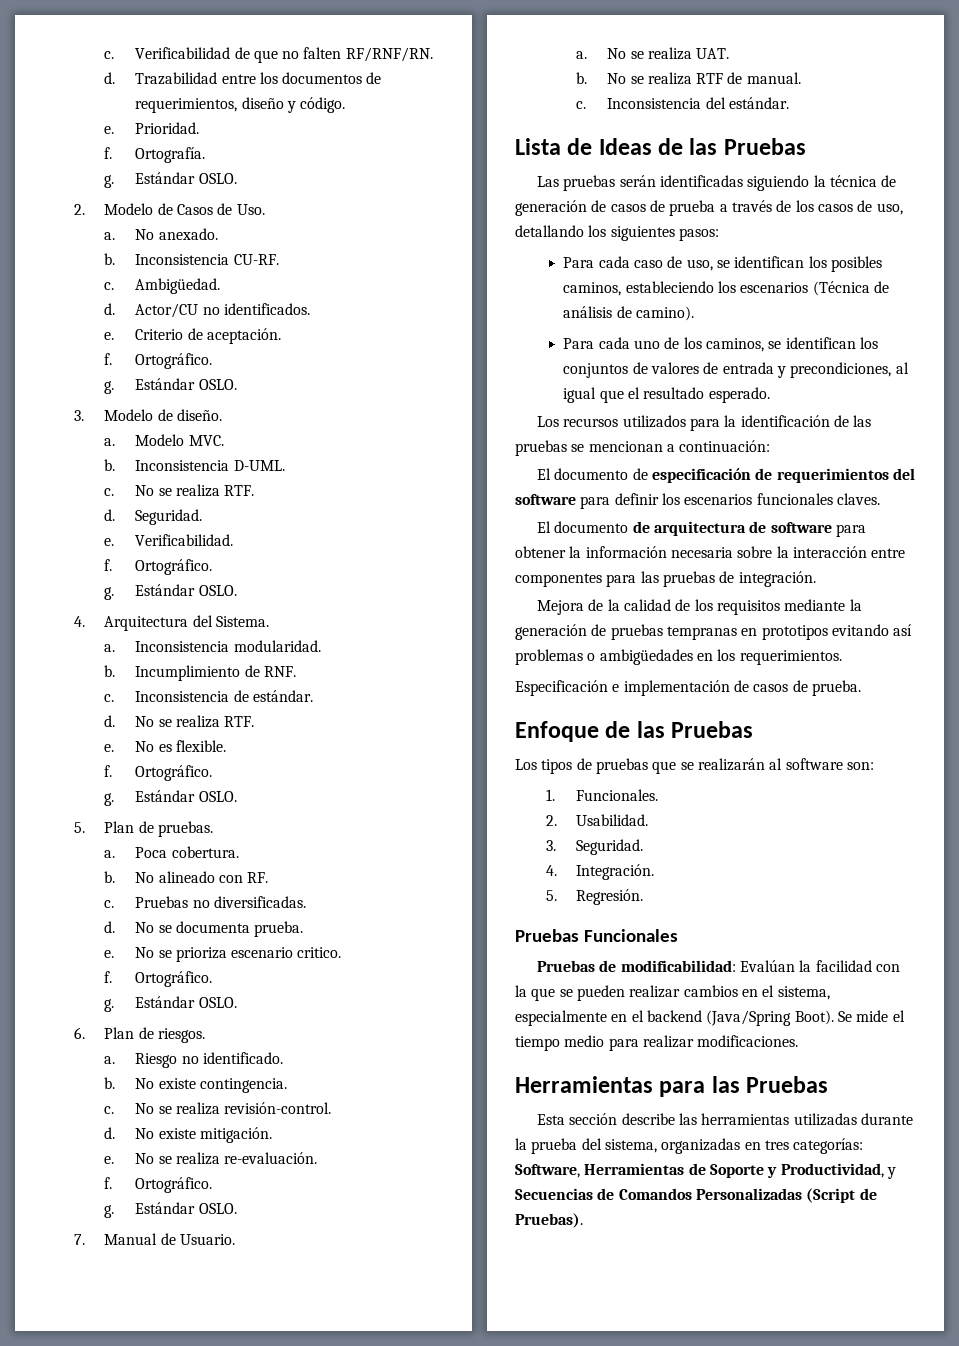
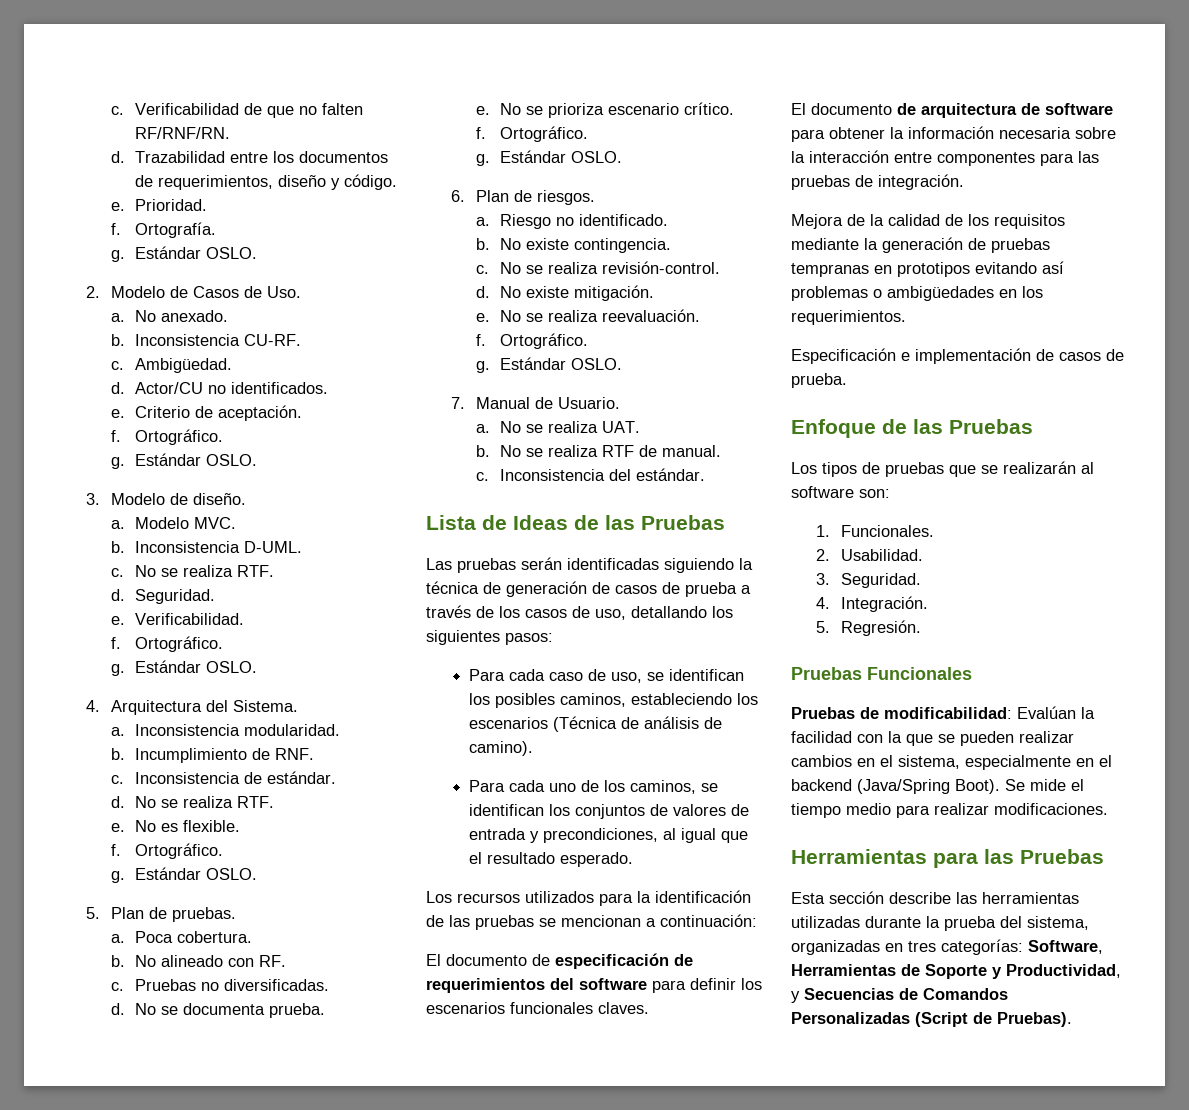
- No se prioriza escenario critico.
+ No se prioriza escenario crítico.
- No se realiza re-evaluación.
+ No se realiza reevaluación.

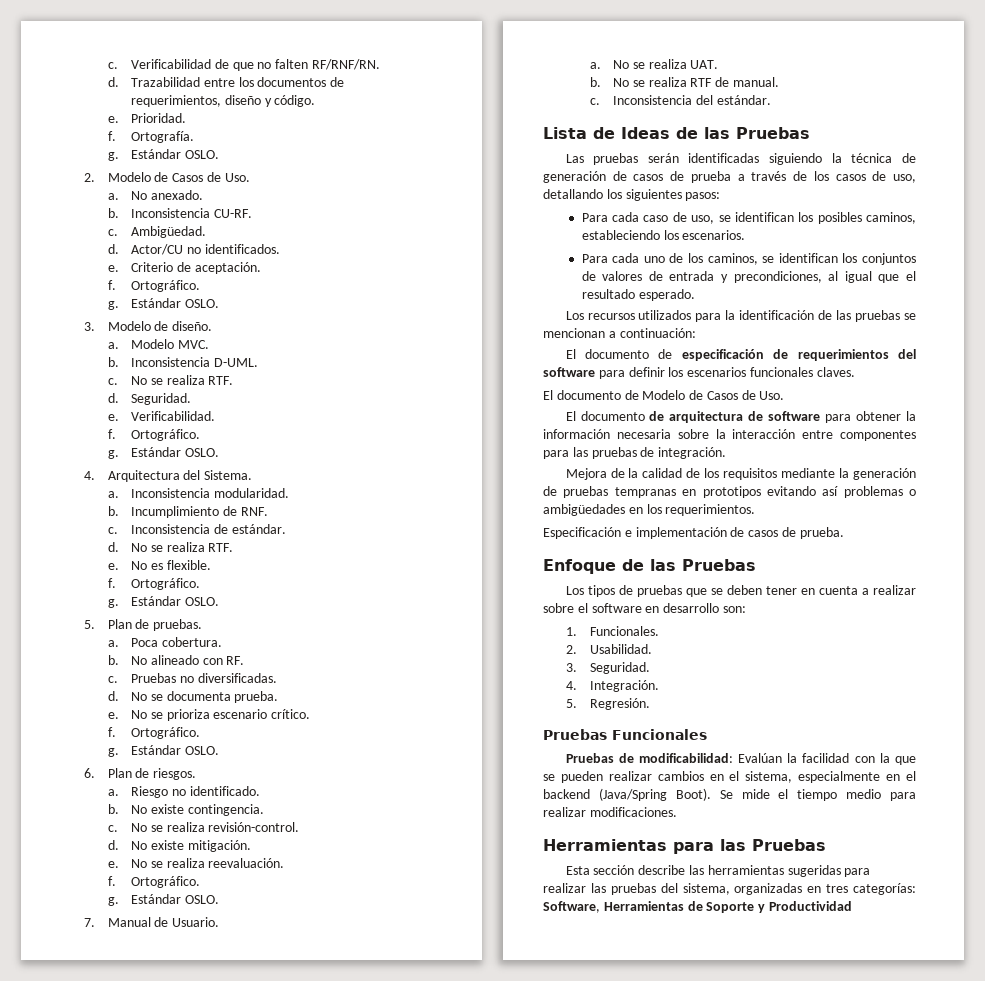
- Para cada caso de uso, se identifican los posibles caminos, estableciendo los escenarios (Técnica de análisis de camino).
+ Para cada caso de uso, se identifican los posibles caminos, estableciendo los escenarios.
+ El documento de Modelo de Casos de Uso.
- Los tipos de pruebas que se realizarán al software son:
+ Los tipos de pruebas que se deben tener en cuenta a realizar sobre el software en desarrollo son:
- Esta sección describe las herramientas utilizadas durante la prueba del sistema, organizadas en tres categorías: Software, Herramientas de Soporte y Productividad, y Secuencias de Comandos Personalizadas (Script de Pruebas).
+ Esta sección describe las herramientas sugeridas para realizar las pruebas del sistema, organizadas en tres categorías: Software, Herramientas de Soporte y Productividad

